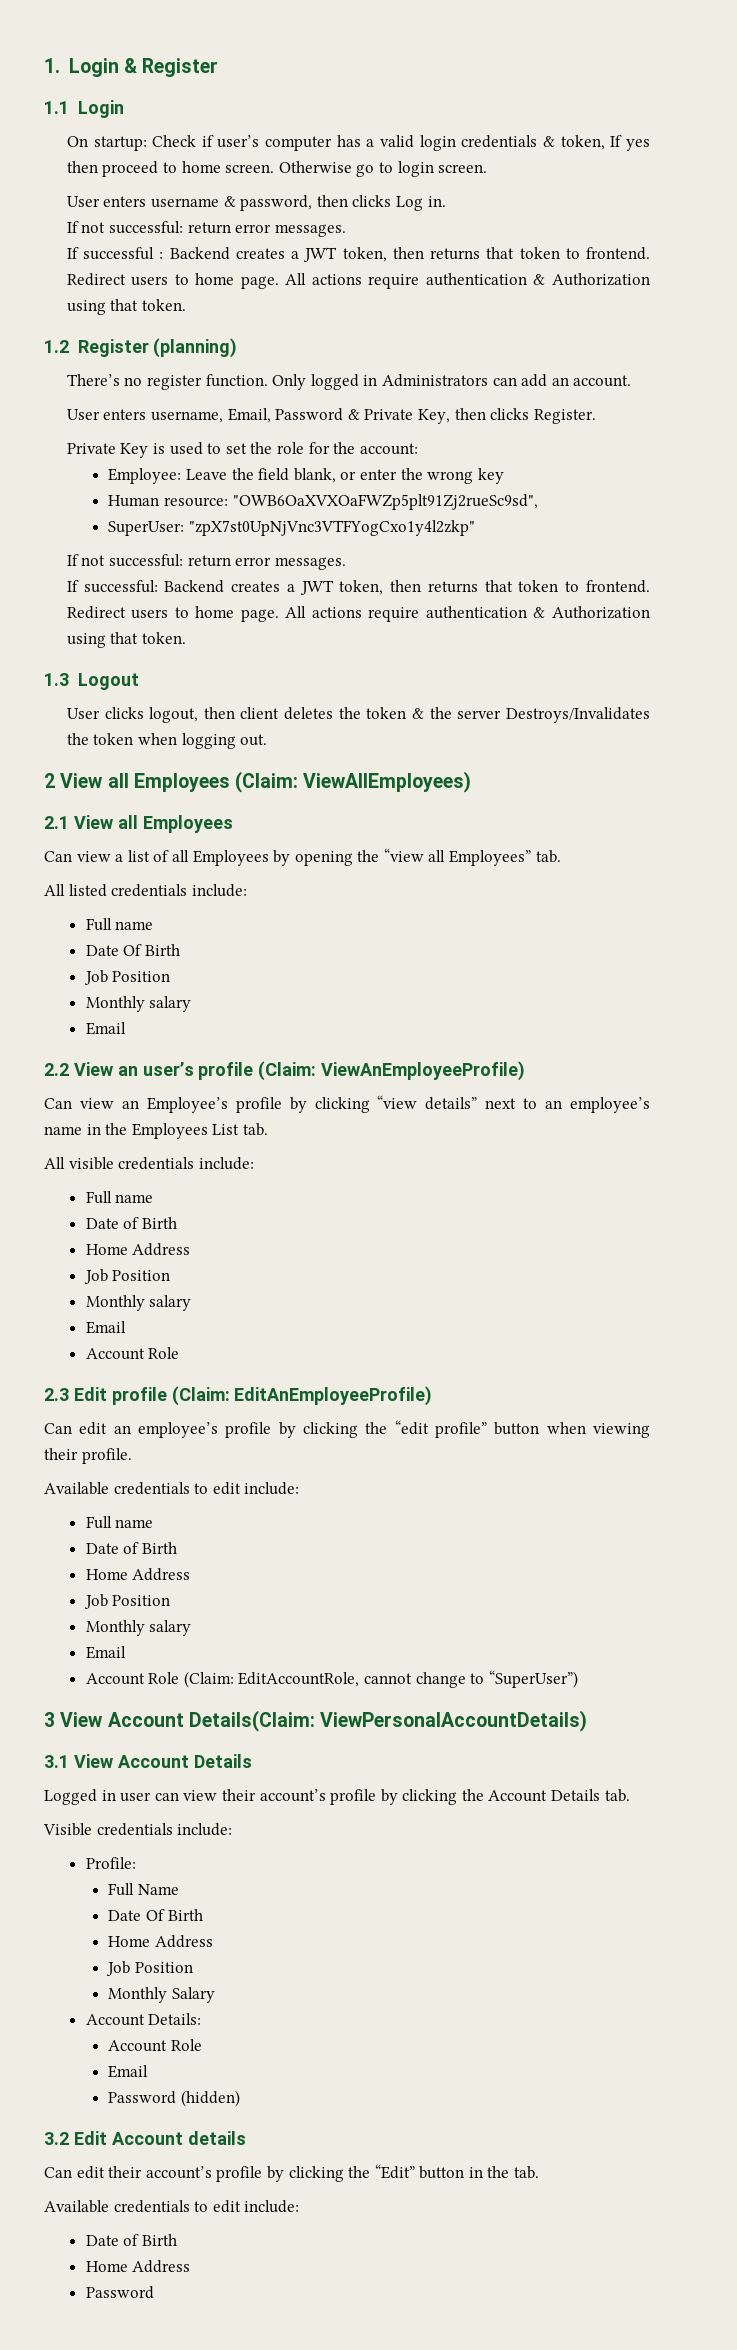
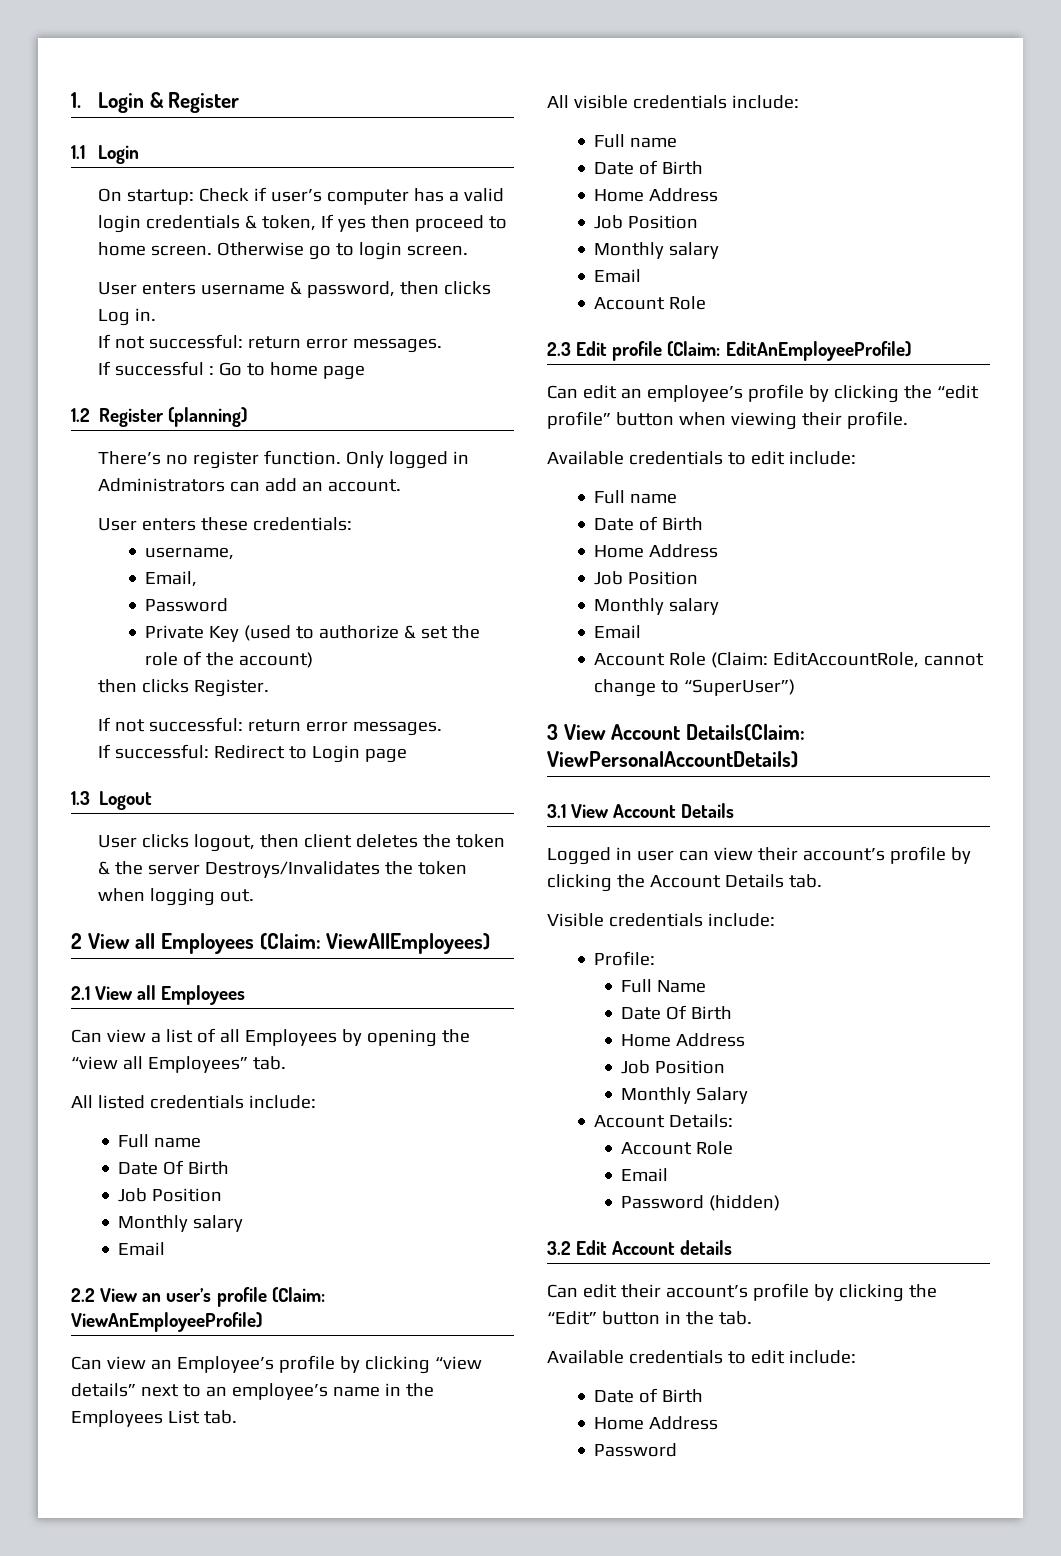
- If successful : Backend creates a JWT token, then returns that token to frontend. Redirect users to home page. All actions require authentication & Authorization using that token.
+ If successful : Go to home page
- User enters username, Email, Password & Private Key, then clicks Register.
- Private Key is used to set the role for the account:
- Employee: Leave the field blank, or enter the wrong key
- Human resource: "OWB6OaXVXOaFWZp5plt91Zj2rueSc9sd",
- SuperUser: "zpX7st0UpNjVnc3VTFYogCxo1y4l2zkp"
+ User enters these credentials:
+ username,
+ Email,
+ Password
+ Private Key (used to authorize & set the role of the account)
+ then clicks Register.
- If successful: Backend creates a JWT token, then returns that token to frontend. Redirect users to home page. All actions require authentication & Authorization using that token.
+ If successful: Redirect to Login page

